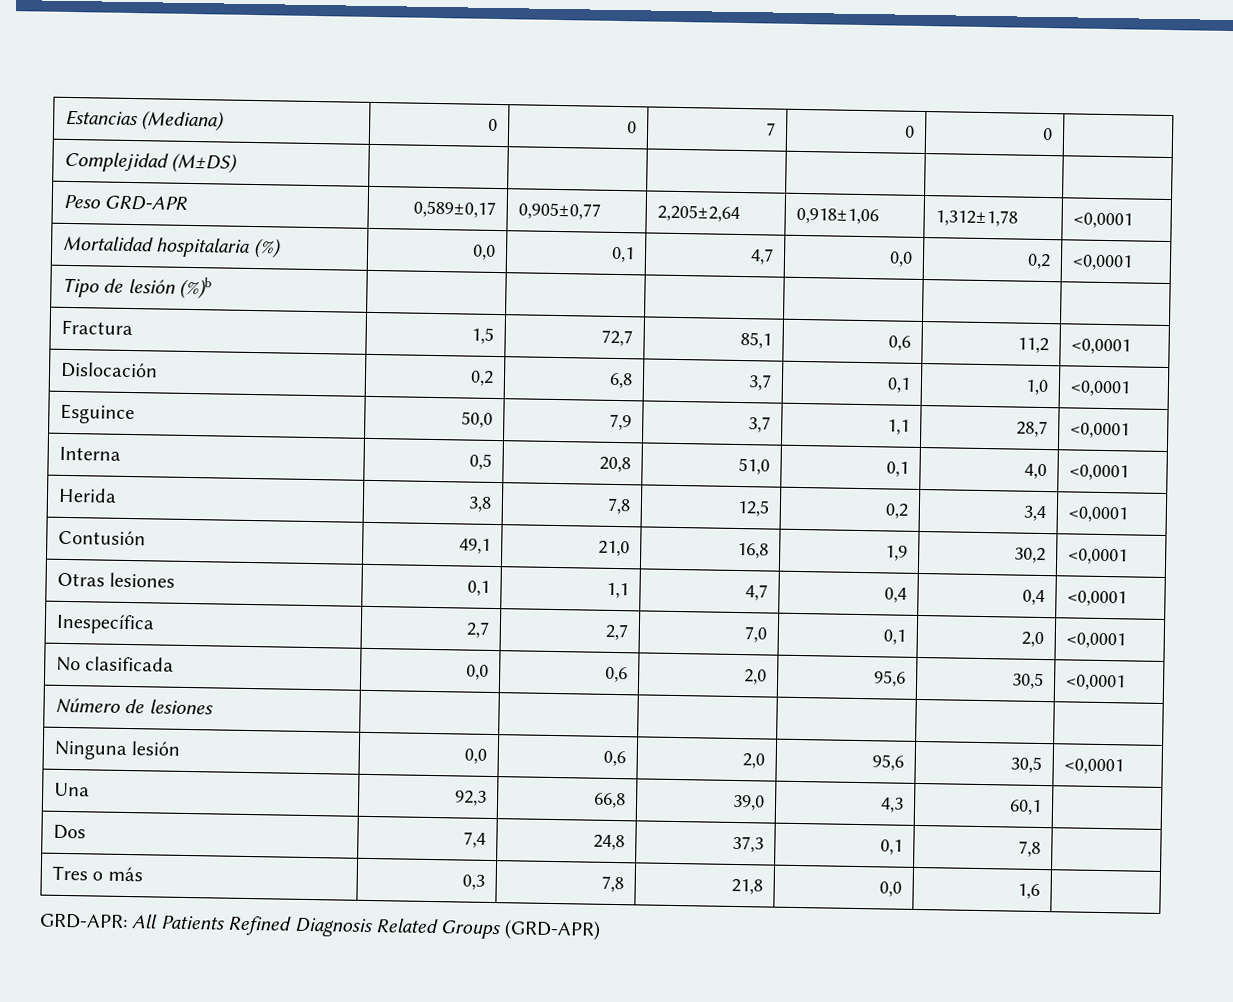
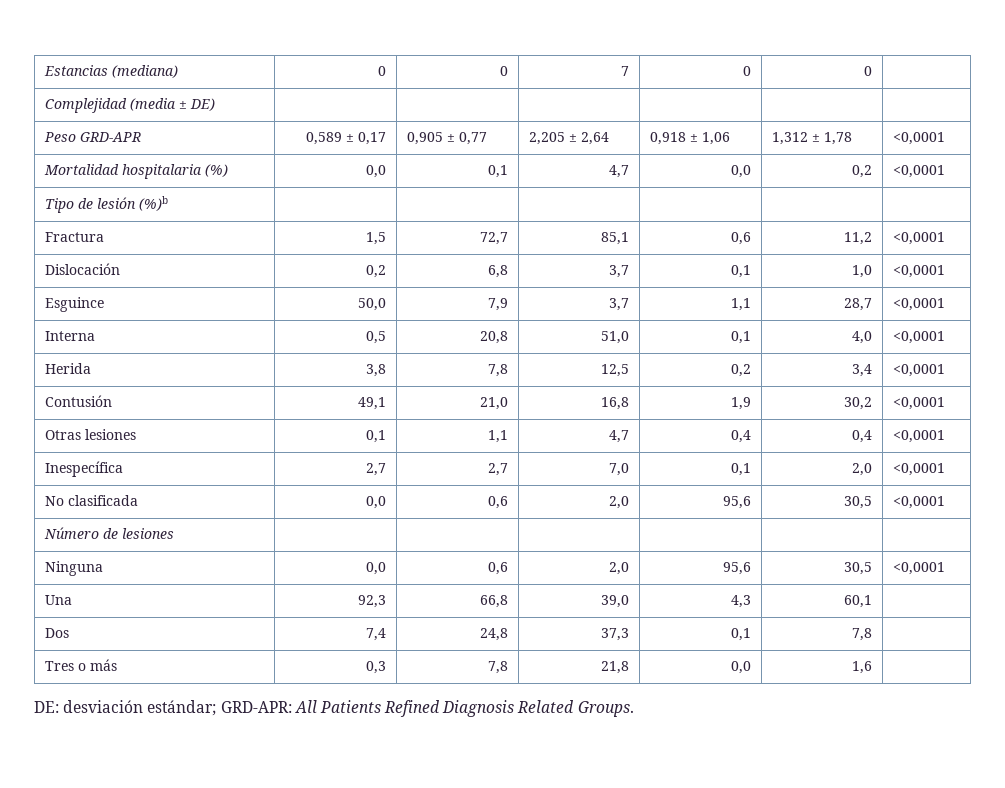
- Estancias (Mediana) | 0 | 0 | 7 | 0 | 0 |
+ Estancias (mediana) | 0 | 0 | 7 | 0 | 0 |
- Complejidad (M±DS) | | | | | |
+ Complejidad (media ± DE) | | | | | |
- Peso GRD-APR | 0,589±0,17 | 0,905±0,77 | 2,205±2,64 | 0,918±1,06 | 1,312±1,78 | <0,0001
+ Peso GRD-APR | 0,589 ± 0,17 | 0,905 ± 0,77 | 2,205 ± 2,64 | 0,918 ± 1,06 | 1,312 ± 1,78 | <0,0001
- Ninguna lesión | 0,0 | 0,6 | 2,0 | 95,6 | 30,5 | <0,0001
+ Ninguna | 0,0 | 0,6 | 2,0 | 95,6 | 30,5 | <0,0001
- GRD-APR: All Patients Refined Diagnosis Related Groups (GRD-APR)
+ DE: desviación estándar; GRD-APR: All Patients Refined Diagnosis Related Groups.

